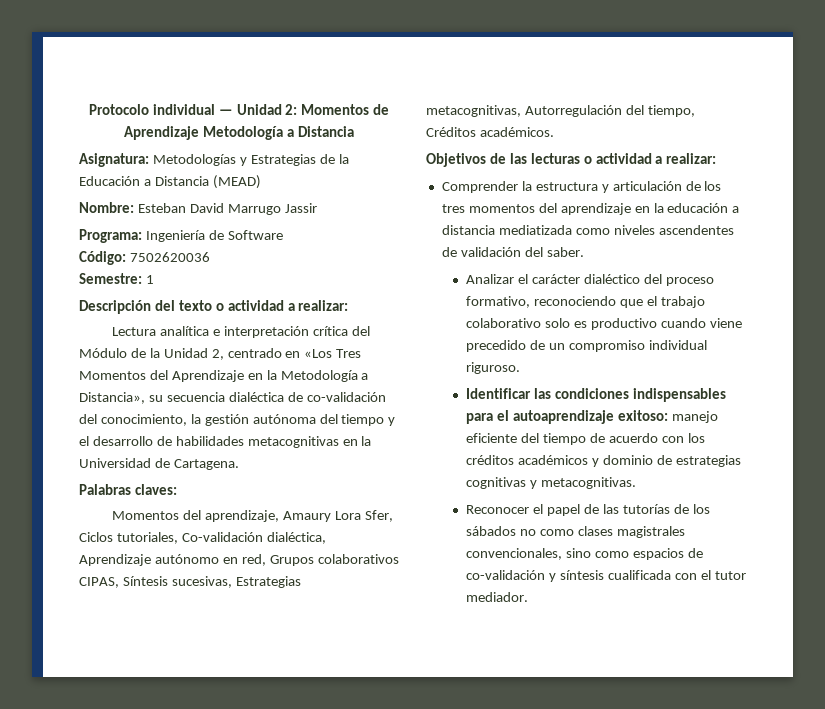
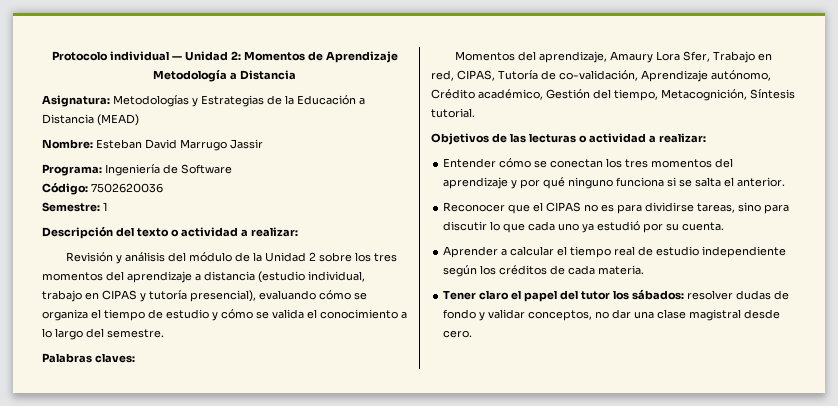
- Lectura analítica e interpretación crítica del Módulo de la Unidad 2, centrado en «Los Tres Momentos del Aprendizaje en la Metodología a Distancia», su secuencia dialéctica de co-validación del conocimiento, la gestión autónoma del tiempo y el desarrollo de habilidades metacognitivas en la Universidad de Cartagena.
+ Revisión y análisis del módulo de la Unidad 2 sobre los tres momentos del aprendizaje a distancia (estudio individual, trabajo en CIPAS y tutoría presencial), evaluando cómo se organiza el tiempo de estudio y cómo se valida el conocimiento a lo largo del semestre.
- Momentos del aprendizaje, Amaury Lora Sfer, Ciclos tutoriales, Co-validación dialéctica, Aprendizaje autónomo en red, Grupos colaborativos CIPAS, Síntesis sucesivas, Estrategias metacognitivas, Autorregulación del tiempo, Créditos académicos.
+ Momentos del aprendizaje, Amaury Lora Sfer, Trabajo en red, CIPAS, Tutoría de co-validación, Aprendizaje autónomo, Crédito académico, Gestión del tiempo, Metacognición, Síntesis tutorial.
- Comprender la estructura y articulación de los tres momentos del aprendizaje en la educación a distancia mediatizada como niveles ascendentes de validación del saber.
- Analizar el carácter dialéctico del proceso formativo, reconociendo que el trabajo colaborativo solo es productivo cuando viene precedido de un compromiso individual riguroso.
- Identificar las condiciones indispensables para el autoaprendizaje exitoso: manejo eficiente del tiempo de acuerdo con los créditos académicos y dominio de estrategias cognitivas y metacognitivas.
- Reconocer el papel de las tutorías de los sábados no como clases magistrales convencionales, sino como espacios de co-validación y síntesis cualificada con el tutor mediador.
+ Entender cómo se conectan los tres momentos del aprendizaje y por qué ninguno funciona si se salta el anterior.
+ Reconocer que el CIPAS no es para dividirse tareas, sino para discutir lo que cada uno ya estudió por su cuenta.
+ Aprender a calcular el tiempo real de estudio independiente según los créditos de cada materia.
+ Tener claro el papel del tutor los sábados: resolver dudas de fondo y validar conceptos, no dar una clase magistral desde cero.

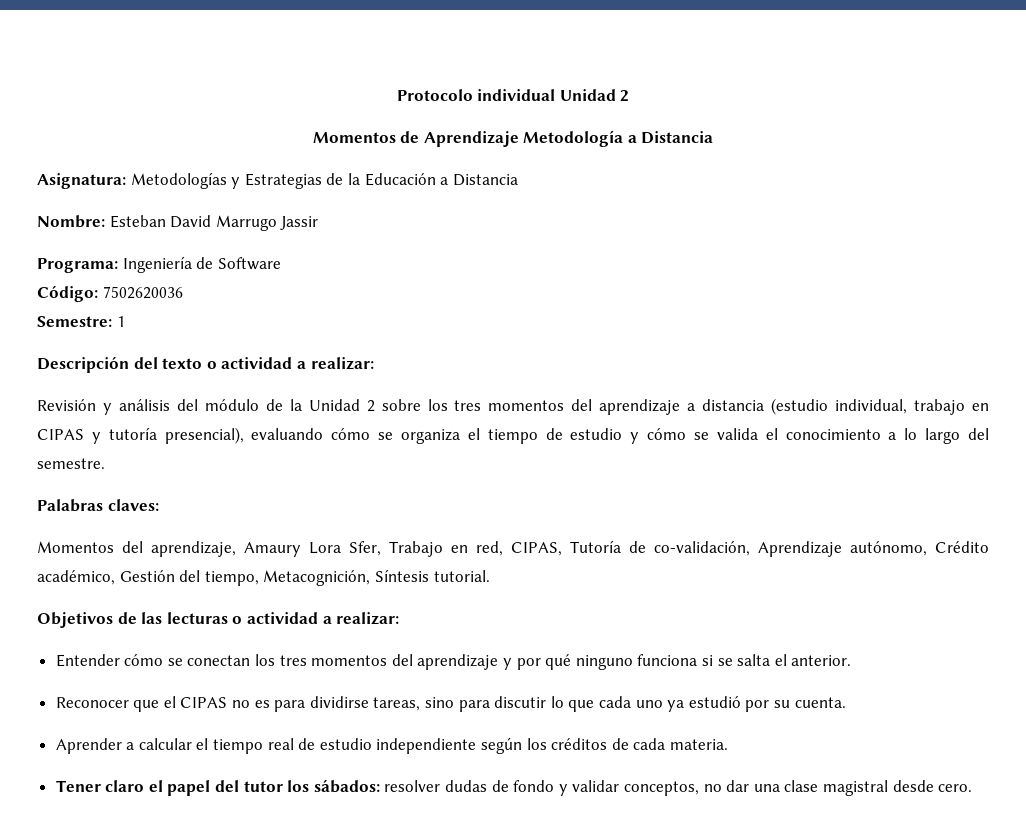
- Protocolo individual — Unidad 2: Momentos de Aprendizaje Metodología a Distancia
+ Protocolo individual Unidad 2
+ Momentos de Aprendizaje Metodología a Distancia
- Asignatura: Metodologías y Estrategias de la Educación a Distancia (MEAD)
+ Asignatura: Metodologías y Estrategias de la Educación a Distancia

